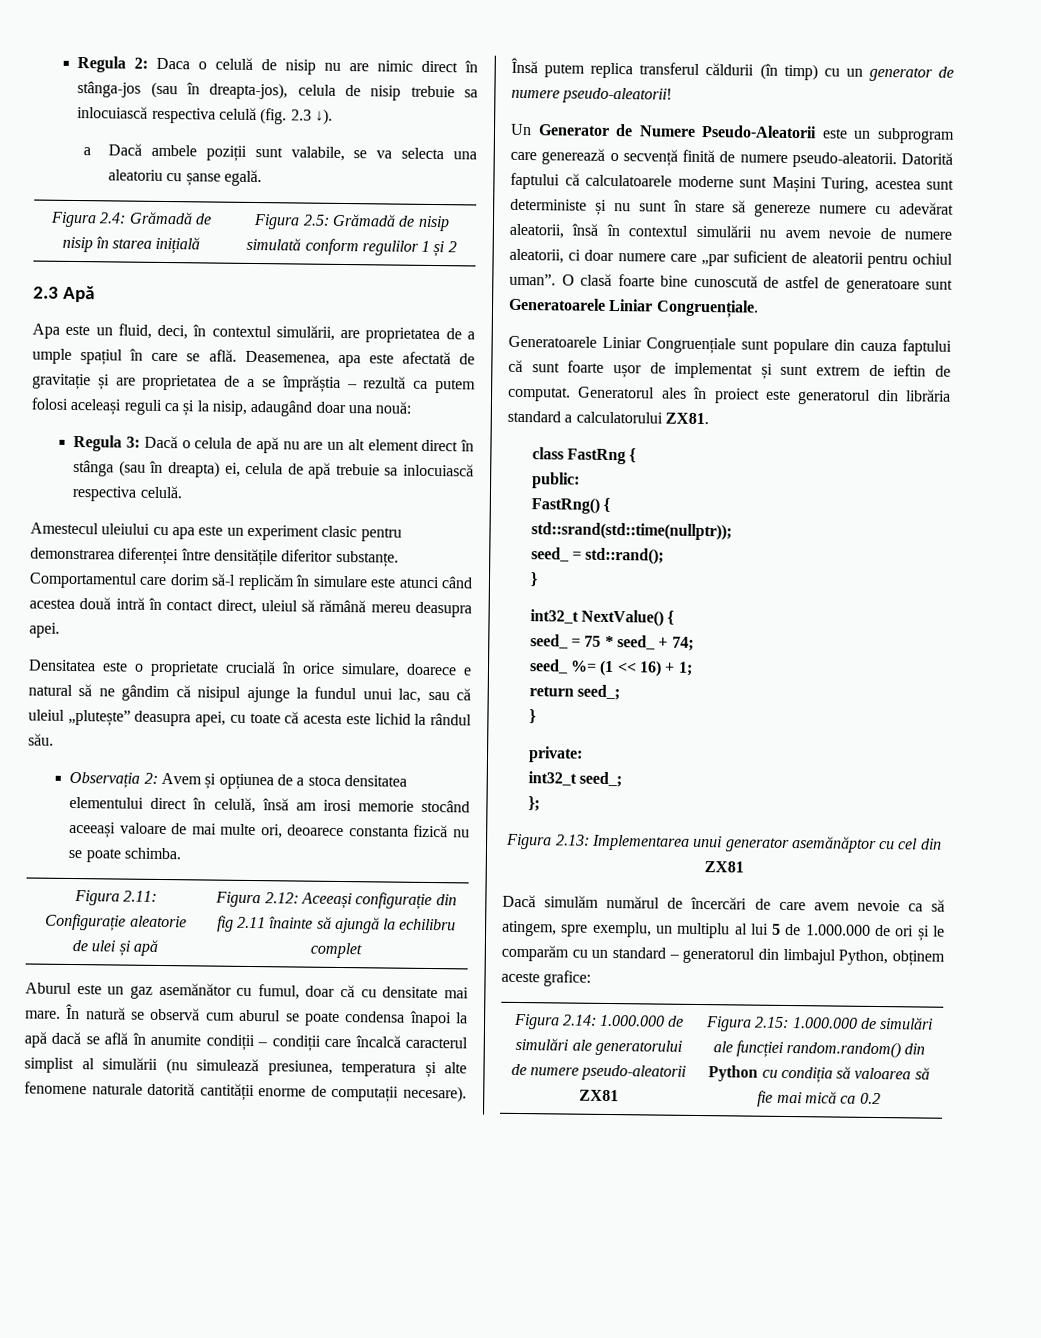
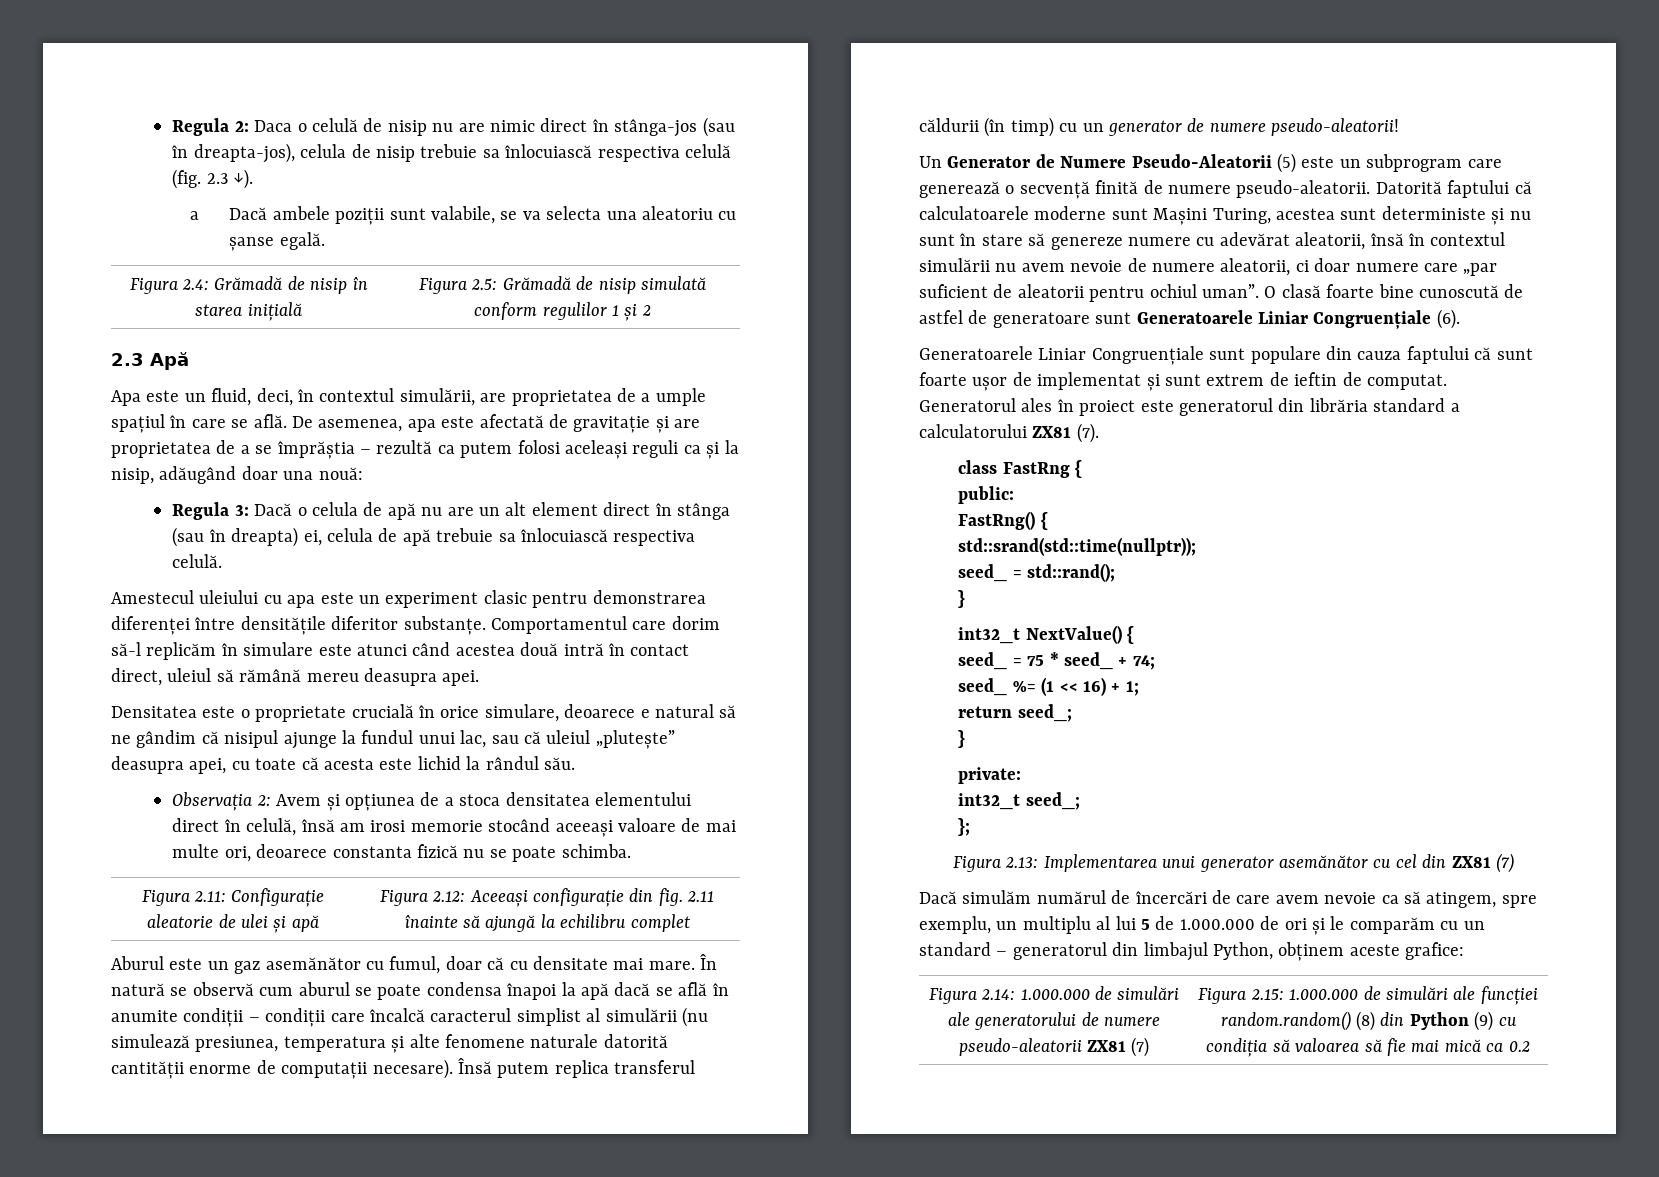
- Regula 2: Daca o celulă de nisip nu are nimic direct în stânga-jos (sau în dreapta-jos), celula de nisip trebuie sa inlocuiască respectiva celulă (fig. 2.3 ↓).
+ Regula 2: Daca o celulă de nisip nu are nimic direct în stânga-jos (sau în dreapta-jos), celula de nisip trebuie sa înlocuiască respectiva celulă (fig. 2.3 ↓).
- Deasemenea, apa este afectată de gravitație și are proprietatea de a se împrăștia – rezultă ca putem folosi aceleași reguli ca și la nisip, adaugând doar una nouă:
+ De asemenea, apa este afectată de gravitație și are proprietatea de a se împrăștia – rezultă ca putem folosi aceleași reguli ca și la nisip, adăugând doar una nouă:
- Regula 3: Dacă o celula de apă nu are un alt element direct în stânga (sau în dreapta) ei, celula de apă trebuie sa inlocuiască respectiva celulă.
+ Regula 3: Dacă o celula de apă nu are un alt element direct în stânga (sau în dreapta) ei, celula de apă trebuie sa înlocuiască respectiva celulă.
- Densitatea este o proprietate crucială în orice simulare, doarece e natural să ne gândim că nisipul ajunge la fundul unui lac, sau că uleiul „plutește” deasupra apei, cu toate că acesta este lichid la rândul său.
+ Densitatea este o proprietate crucială în orice simulare, deoarece e natural să ne gândim că nisipul ajunge la fundul unui lac, sau că uleiul „plutește” deasupra apei, cu toate că acesta este lichid la rândul său.
- Figura 2.11: Configurație aleatorie de ulei și apă | Figura 2.12: Aceeași configurație din fig 2.11 înainte să ajungă la echilibru complet
+ Figura 2.11: Configurație aleatorie de ulei și apă | Figura 2.12: Aceeași configurație din fig. 2.11 înainte să ajungă la echilibru complet
- Un Generator de Numere Pseudo-Aleatorii este un subprogram care generează o secvență finită de numere pseudo-aleatorii.
+ Un Generator de Numere Pseudo-Aleatorii (5) este un subprogram care generează o secvență finită de numere pseudo-aleatorii.
- O clasă foarte bine cunoscută de astfel de generatoare sunt Generatoarele Liniar Congruențiale.
+ O clasă foarte bine cunoscută de astfel de generatoare sunt Generatoarele Liniar Congruențiale (6).
- Generatorul ales în proiect este generatorul din librăria standard a calculatorului ZX81.
+ Generatorul ales în proiect este generatorul din librăria standard a calculatorului ZX81 (7).
- Figura 2.13: Implementarea unui generator asemănăptor cu cel din ZX81
+ Figura 2.13: Implementarea unui generator asemănător cu cel din ZX81 (7)
- Figura 2.14: 1.000.000 de simulări ale generatorului de numere pseudo-aleatorii ZX81 | Figura 2.15: 1.000.000 de simulări ale funcției random.random() din Python cu condiția să valoarea să fie mai mică ca 0.2
+ Figura 2.14: 1.000.000 de simulări ale generatorului de numere pseudo-aleatorii ZX81 (7) | Figura 2.15: 1.000.000 de simulări ale funcției random.random() (8) din Python (9) cu condiția să valoarea să fie mai mică ca 0.2

